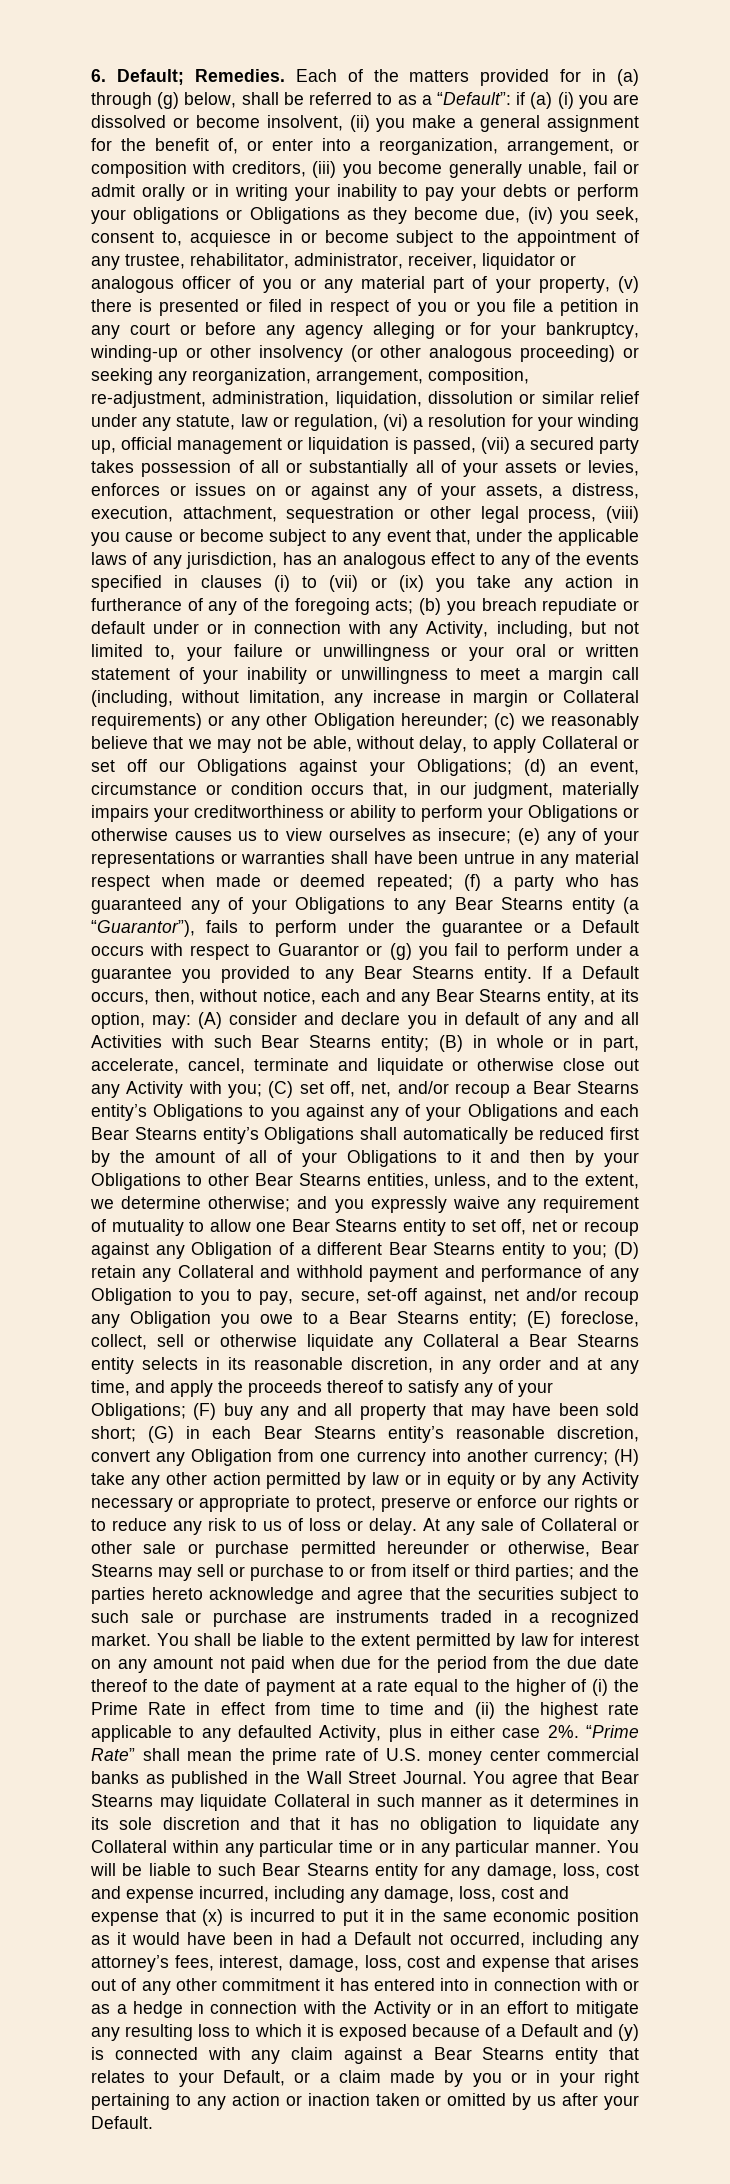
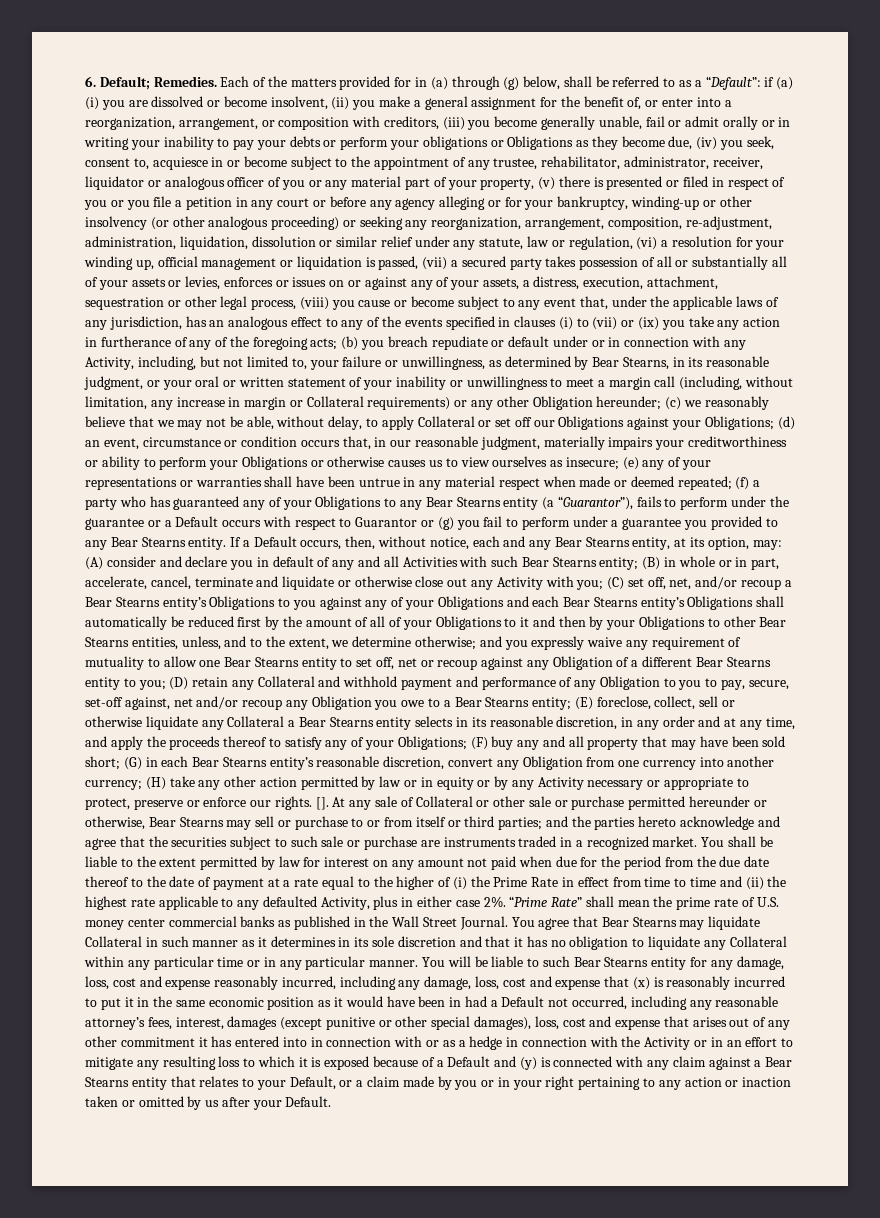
- (b) you breach repudiate or default under or in connection with any Activity, including, but not limited to, your failure or unwillingness or your oral or written statement of your inability or unwillingness to meet a margin call (including, without limitation, any increase in margin or Collateral requirements) or any other Obligation hereunder;
+ (b) you breach repudiate or default under or in connection with any Activity, including, but not limited to, your failure or unwillingness, as determined by Bear Stearns, in its reasonable judgment, or your oral or written statement of your inability or unwillingness to meet a margin call (including, without limitation, any increase in margin or Collateral requirements) or any other Obligation hereunder;
- (d) an event, circumstance or condition occurs that, in our judgment, materially impairs your creditworthiness or ability to perform your Obligations or otherwise causes us to view ourselves as insecure;
+ (d) an event, circumstance or condition occurs that, in our reasonable judgment, materially impairs your creditworthiness or ability to perform your Obligations or otherwise causes us to view ourselves as insecure;
- (H) take any other action permitted by law or in equity or by any Activity necessary or appropriate to protect, preserve or enforce our rights or to reduce any risk to us of loss or delay.
+ (H) take any other action permitted by law or in equity or by any Activity necessary or appropriate to protect, preserve or enforce our rights. [].
- You will be liable to such Bear Stearns entity for any damage, loss, cost and expense incurred, including any damage, loss, cost and expense that (x) is incurred to put it in the same economic position as it would have been in had a Default not occurred, including any attorney’s fees, interest, damage, loss, cost and expense that arises out of any other commitment it has entered into in connection with or as a hedge in connection with the Activity or in an effort to mitigate any resulting loss to which it is exposed because of a Default and (y) is connected with any claim against a Bear Stearns entity that relates to your Default, or a claim made by you or in your right pertaining to any action or inaction taken or omitted by us after your Default.
+ You will be liable to such Bear Stearns entity for any damage, loss, cost and expense reasonably incurred, including any damage, loss, cost and expense that (x) is reasonably incurred to put it in the same economic position as it would have been in had a Default not occurred, including any reasonable attorney’s fees, interest, damages (except punitive or other special damages), loss, cost and expense that arises out of any other commitment it has entered into in connection with or as a hedge in connection with the Activity or in an effort to mitigate any resulting loss to which it is exposed because of a Default and (y) is connected with any claim against a Bear Stearns entity that relates to your Default, or a claim made by you or in your right pertaining to any action or inaction taken or omitted by us after your Default.

